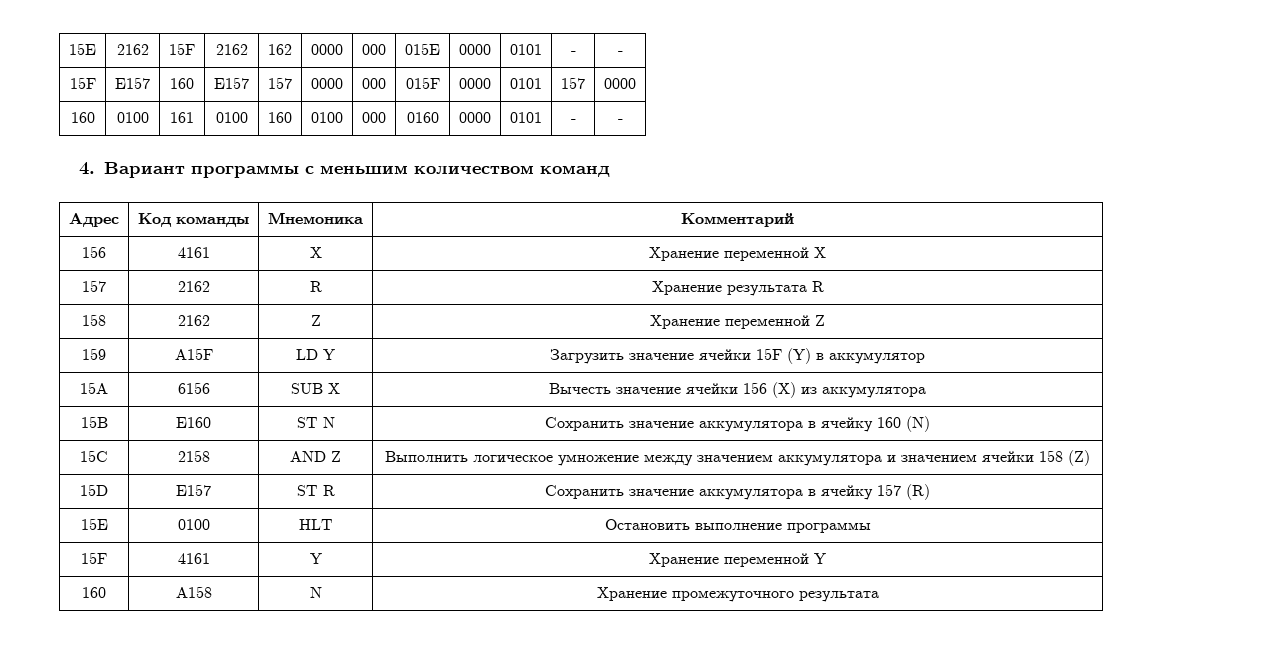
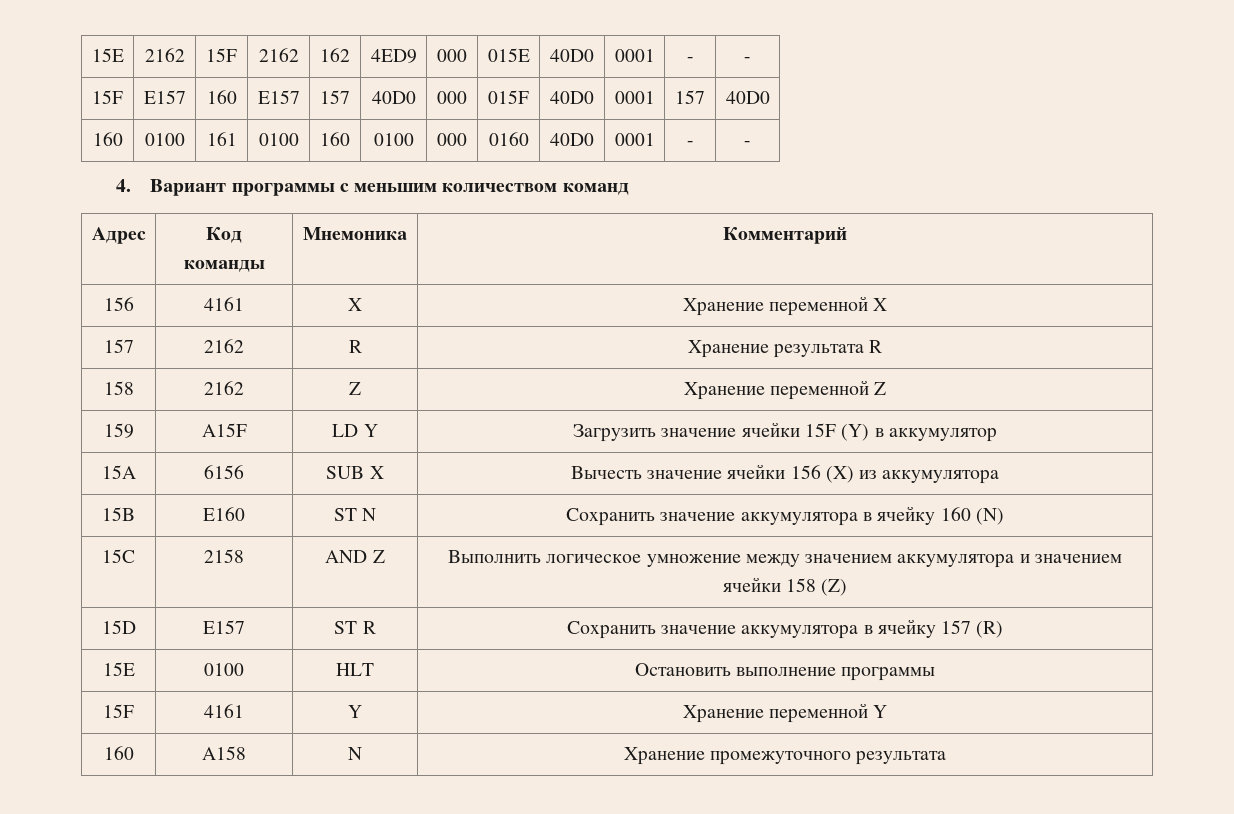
- 15E | 2162 | 15F | 2162 | 162 | 0000 | 000 | 015E | 0000 | 0101 | - | -
+ 15E | 2162 | 15F | 2162 | 162 | 4ED9 | 000 | 015E | 40D0 | 0001 | - | -
- 15F | E157 | 160 | E157 | 157 | 0000 | 000 | 015F | 0000 | 0101 | 157 | 0000
+ 15F | E157 | 160 | E157 | 157 | 40D0 | 000 | 015F | 40D0 | 0001 | 157 | 40D0
- 160 | 0100 | 161 | 0100 | 160 | 0100 | 000 | 0160 | 0000 | 0101 | - | -
+ 160 | 0100 | 161 | 0100 | 160 | 0100 | 000 | 0160 | 40D0 | 0001 | - | -

